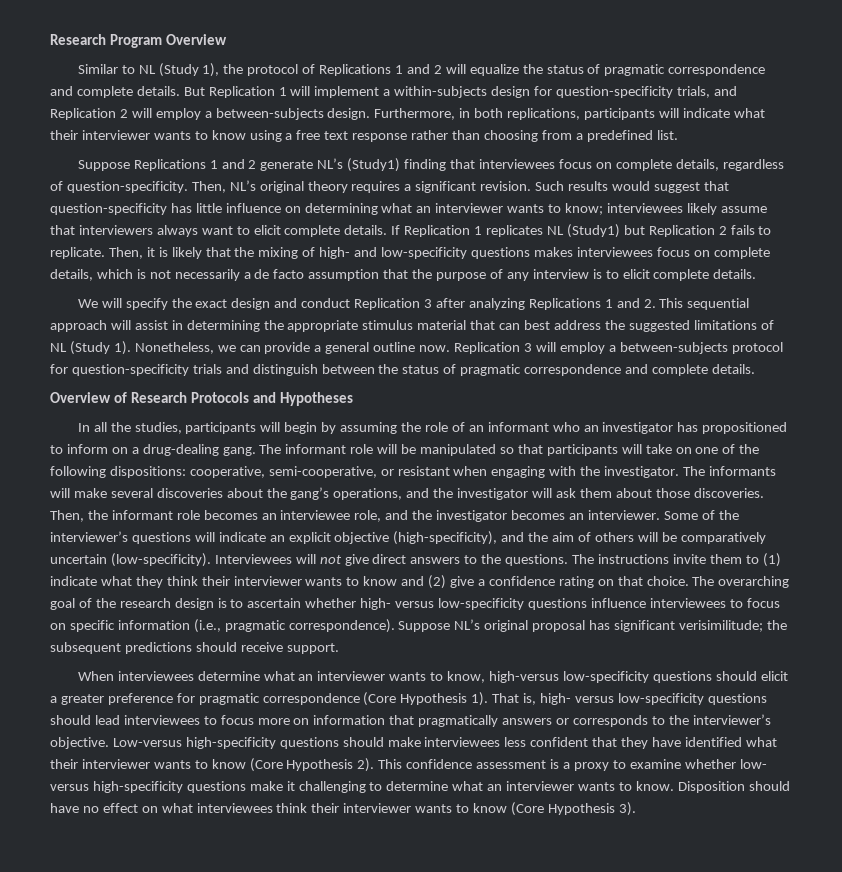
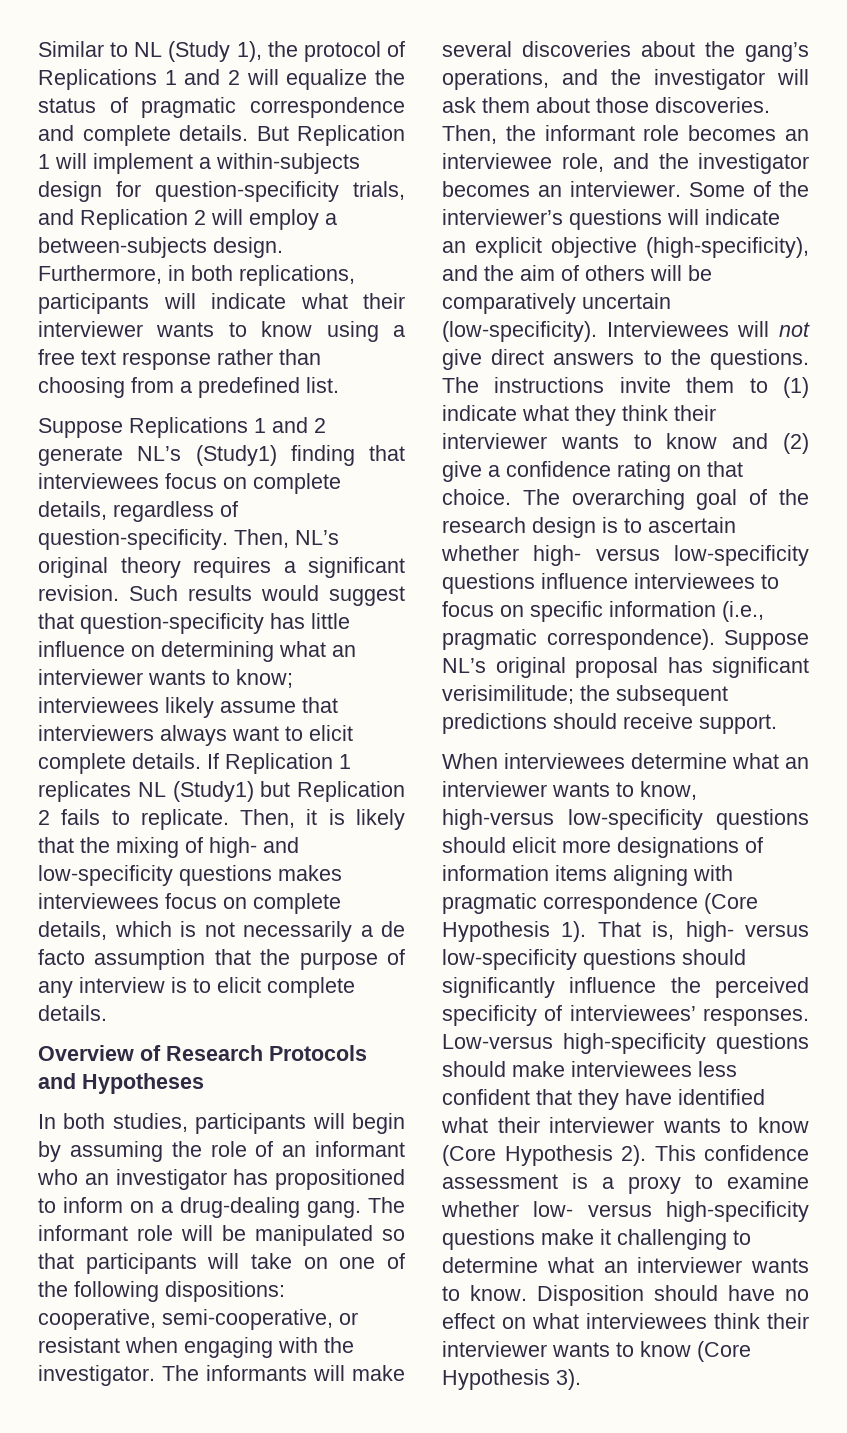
- Research Program Overview
- We will specify the exact design and conduct Replication 3 after analyzing Replications 1 and 2. This sequential approach will assist in determining the appropriate stimulus material that can best address the suggested limitations of NL (Study 1). Nonetheless, we can provide a general outline now. Replication 3 will employ a between-subjects protocol for question-specificity trials and distinguish between the status of pragmatic correspondence and complete details.
- In all the studies, participants will begin by assuming the role of an informant who an investigator has propositioned to inform on a drug-dealing gang.
+ In both studies, participants will begin by assuming the role of an informant who an investigator has propositioned to inform on a drug-dealing gang.
- When interviewees determine what an interviewer wants to know, high-versus low-specificity questions should elicit a greater preference for pragmatic correspondence (Core Hypothesis 1).
+ When interviewees determine what an interviewer wants to know, high-versus low-specificity questions should elicit more designations of information items aligning with pragmatic correspondence (Core Hypothesis 1).
- That is, high- versus low-specificity questions should lead interviewees to focus more on information that pragmatically answers or corresponds to the interviewer’s objective.
+ That is, high- versus low-specificity questions should significantly influence the perceived specificity of interviewees’ responses.

